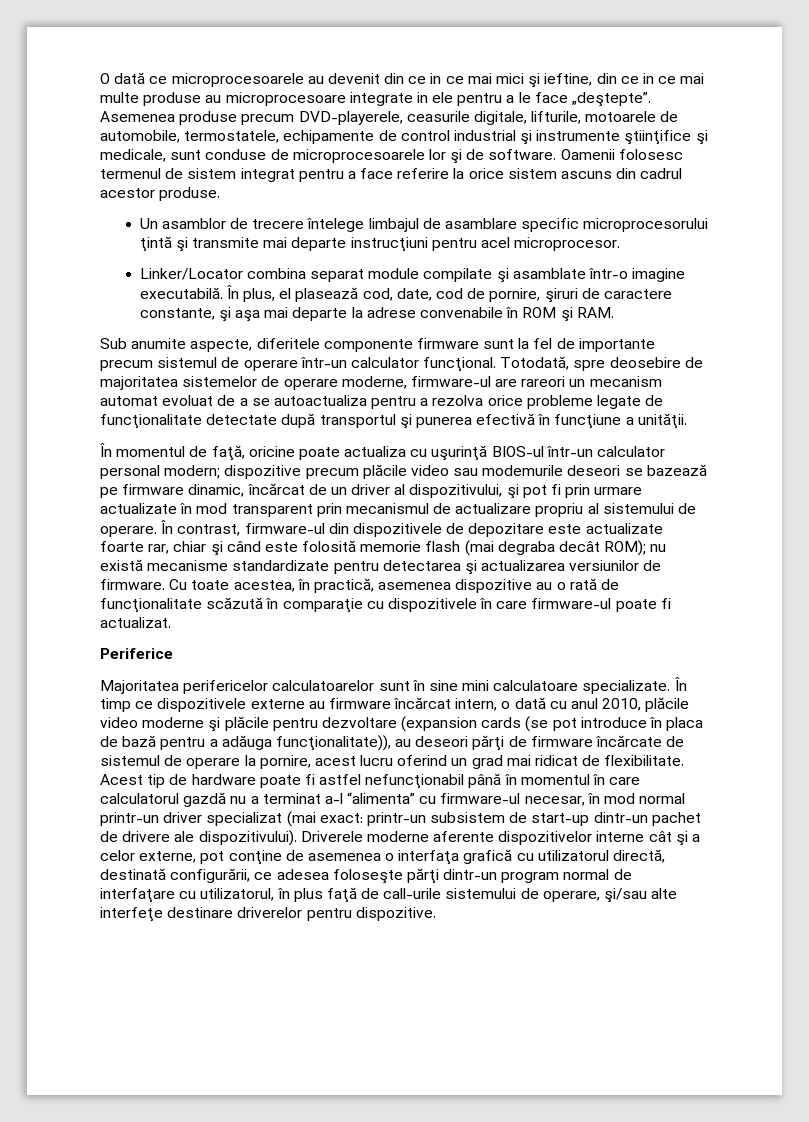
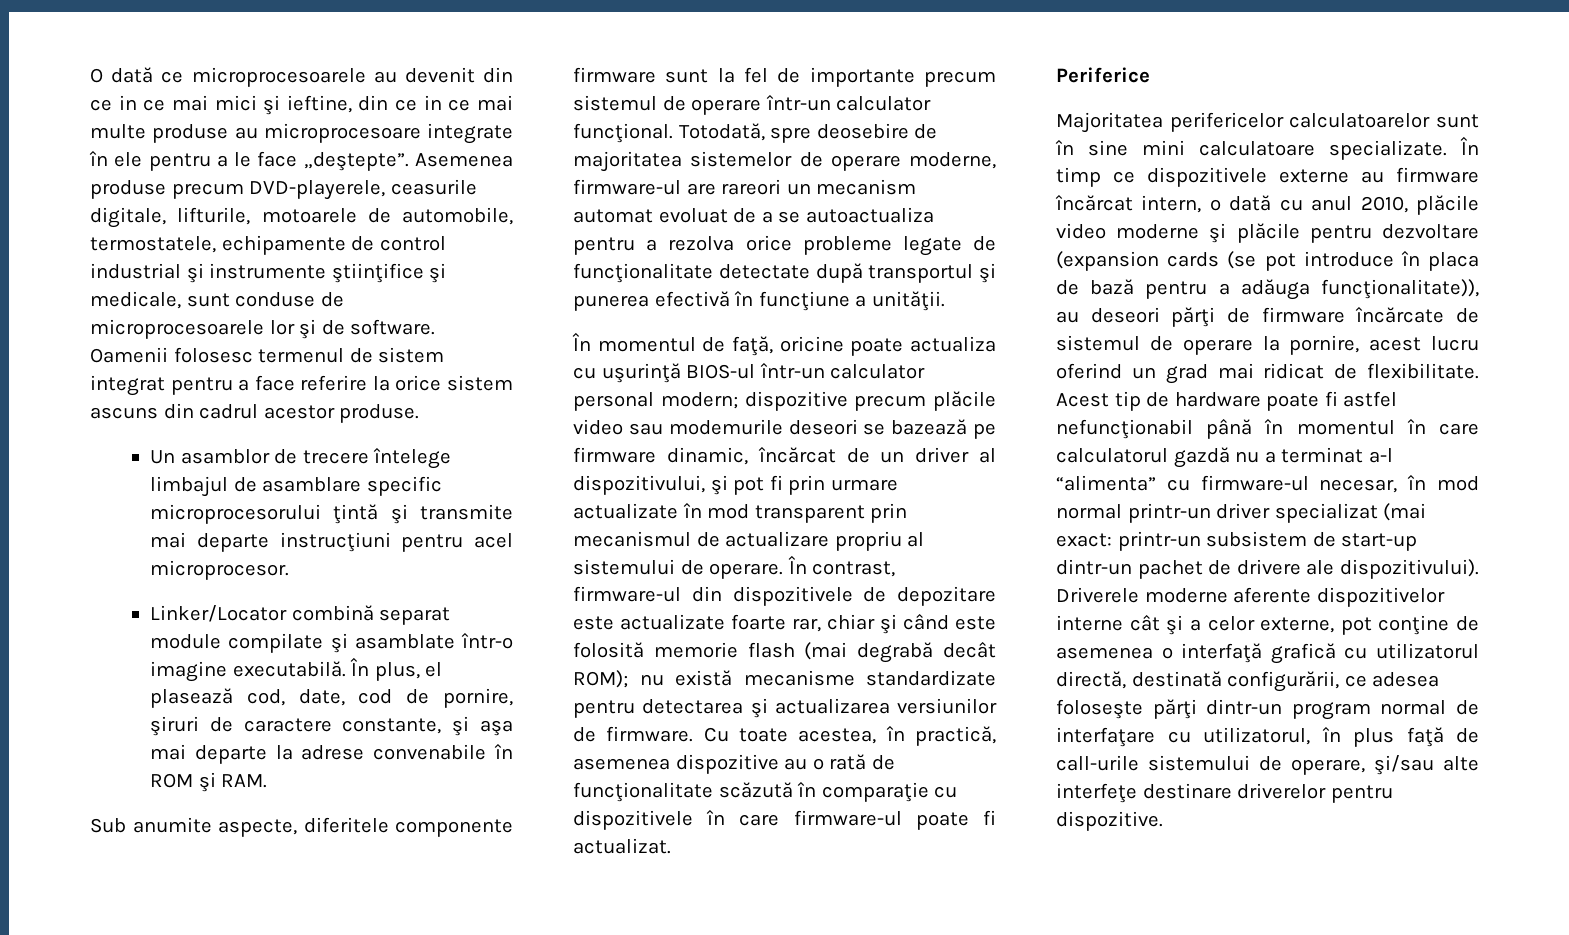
- O dată ce microprocesoarele au devenit din ce in ce mai mici şi ieftine, din ce in ce mai multe produse au microprocesoare integrate in ele pentru a le face „deştepte”.
+ O dată ce microprocesoarele au devenit din ce in ce mai mici şi ieftine, din ce in ce mai multe produse au microprocesoare integrate în ele pentru a le face „deştepte”.
- Linker/Locator combina separat module compilate şi asamblate într-o imagine executabilă.
+ Linker/Locator combină separat module compilate şi asamblate într-o imagine executabilă.
- În contrast, firmware-ul din dispozitivele de depozitare este actualizate foarte rar, chiar şi când este folosită memorie flash (mai degraba decât ROM); nu există mecanisme standardizate pentru detectarea şi actualizarea versiunilor de firmware.
+ În contrast, firmware-ul din dispozitivele de depozitare este actualizate foarte rar, chiar şi când este folosită memorie flash (mai degrabă decât ROM); nu există mecanisme standardizate pentru detectarea şi actualizarea versiunilor de firmware.
- Driverele moderne aferente dispozitivelor interne cât şi a celor externe, pot conţine de asemenea o interfaţa grafică cu utilizatorul directă, destinată configurării, ce adesea foloseşte părţi dintr-un program normal de interfaţare cu utilizatorul, în plus faţă de call-urile sistemului de operare, şi/sau alte interfeţe destinare driverelor pentru dispozitive.
+ Driverele moderne aferente dispozitivelor interne cât şi a celor externe, pot conţine de asemenea o interfaţă grafică cu utilizatorul directă, destinată configurării, ce adesea foloseşte părţi dintr-un program normal de interfaţare cu utilizatorul, în plus faţă de call-urile sistemului de operare, şi/sau alte interfeţe destinare driverelor pentru dispozitive.

